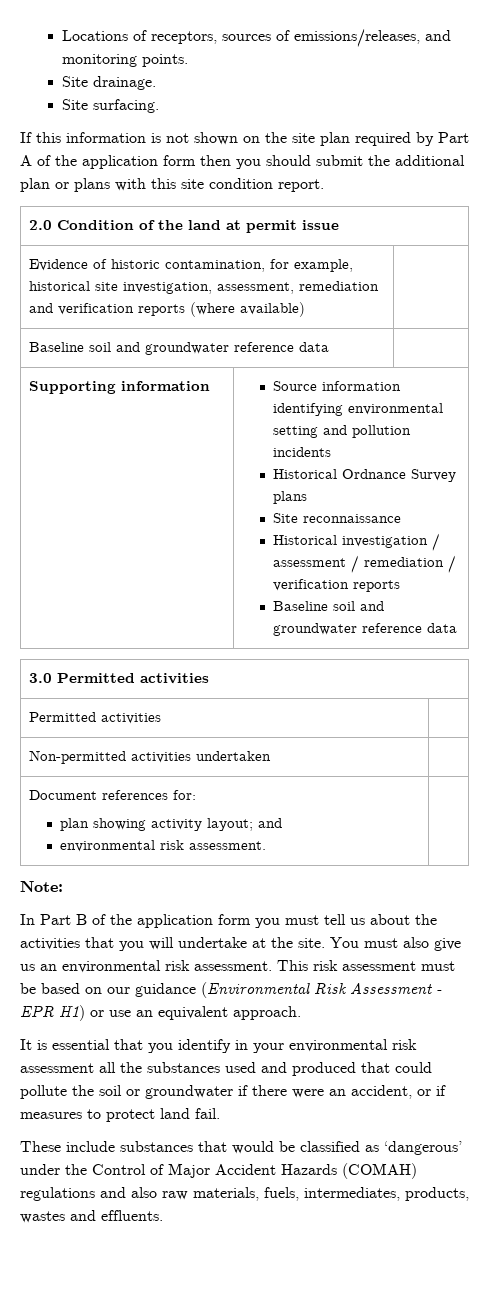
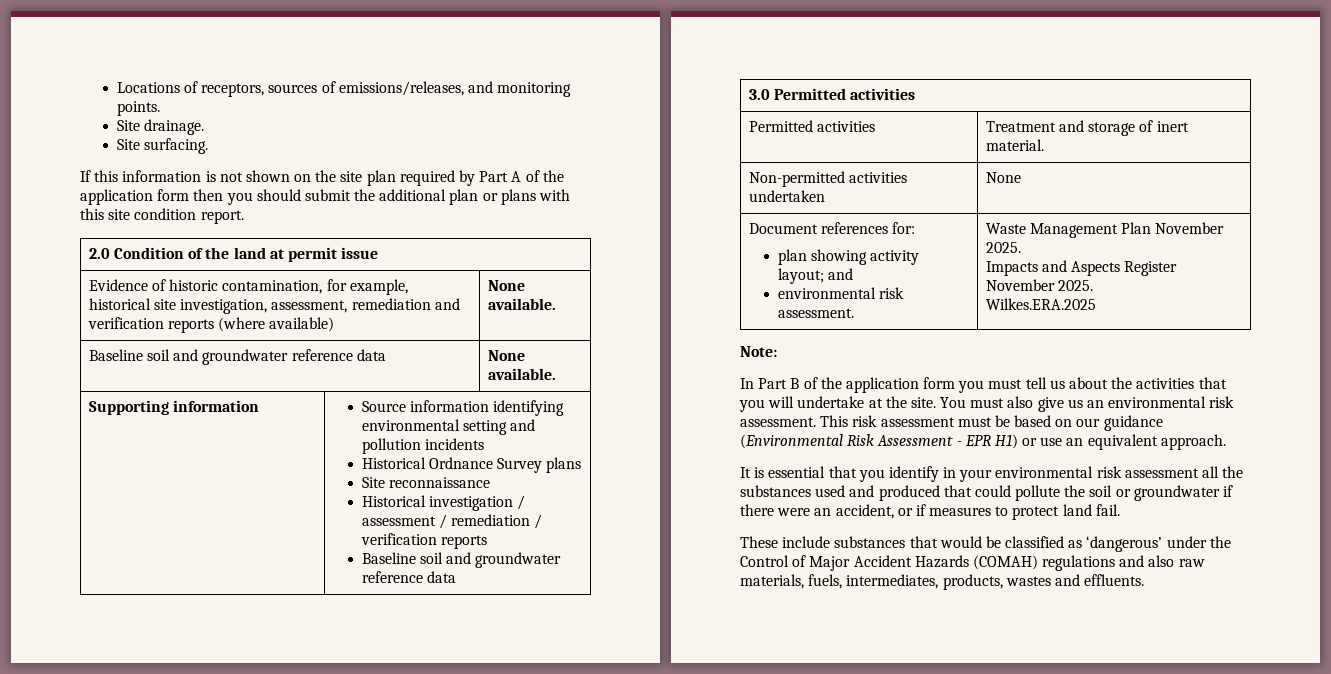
- Evidence of historic contamination, for example, historical site investigation, assessment, remediation and verification reports (where available) |
+ Evidence of historic contamination, for example, historical site investigation, assessment, remediation and verification reports (where available) | None available.
- Baseline soil and groundwater reference data |
+ Baseline soil and groundwater reference data | None available.
- Permitted activities |
+ Permitted activities | Treatment and storage of inert material.
- Non-permitted activities undertaken |
+ Non-permitted activities undertaken | None
  Document references for:
  plan showing activity layout; and
- environmental risk assessment. |
+ environmental risk assessment. | Waste Management Plan November 2025.
+ Impacts and Aspects Register November 2025.
+ Wilkes.ERA.2025

